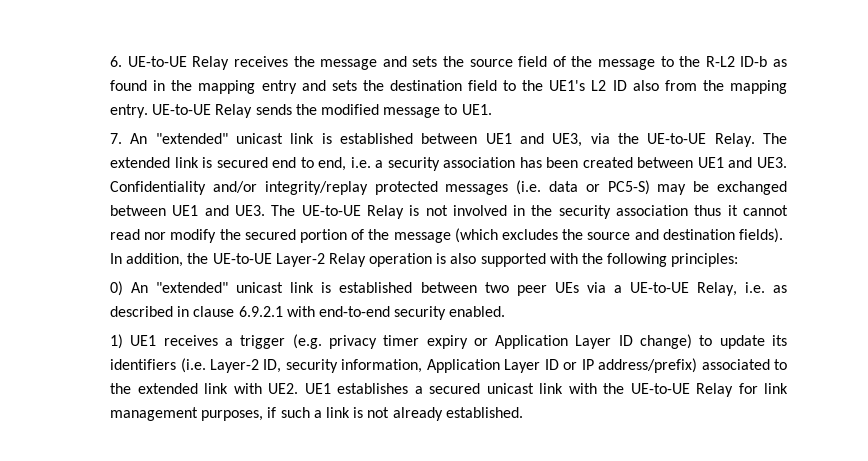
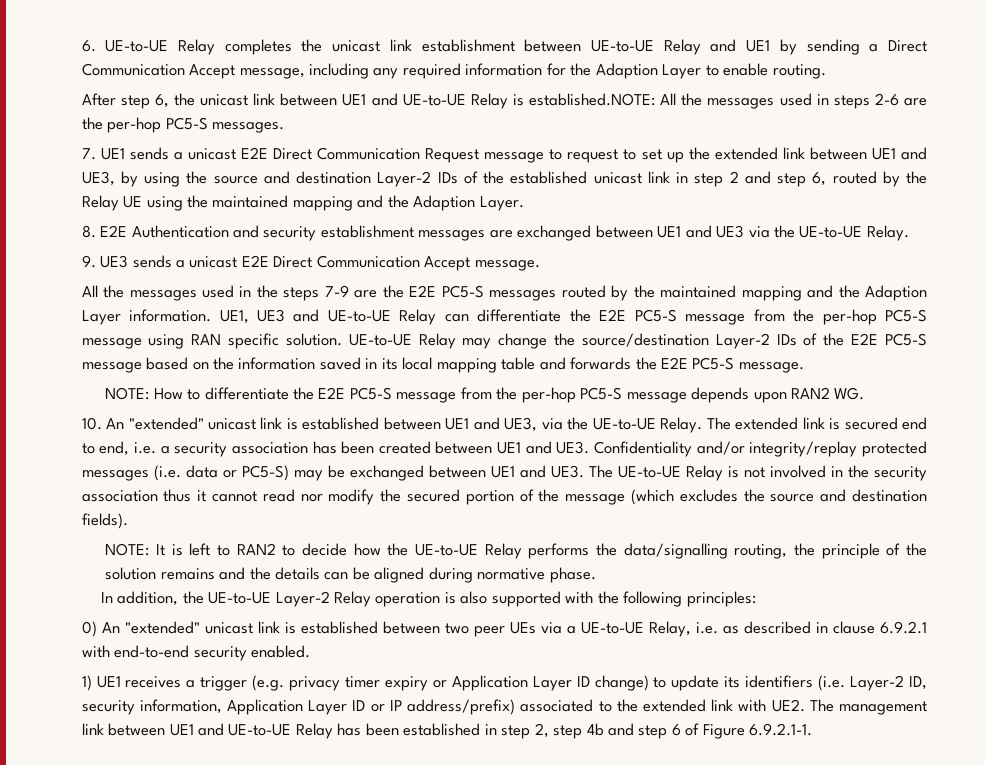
- 6. UE-to-UE Relay receives the message and sets the source field of the message to the R-L2 ID-b as found in the mapping entry and sets the destination field to the UE1's L2 ID also from the mapping entry. UE-to-UE Relay sends the modified message to UE1.
- 7. An "extended" unicast link is established between UE1 and UE3, via the UE-to-UE Relay.
+ 6. UE-to-UE Relay completes the unicast link establishment between UE-to-UE Relay and UE1 by sending a Direct Communication Accept message, including any required information for the Adaption Layer to enable routing.
+ After step 6, the unicast link between UE1 and UE-to-UE Relay is established.NOTE: All the messages used in steps 2-6 are the per-hop PC5-S messages.
+ 7. UE1 sends a unicast E2E Direct Communication Request message to request to set up the extended link between UE1 and UE3, by using the source and destination Layer-2 IDs of the established unicast link in step 2 and step 6, routed by the Relay UE using the maintained mapping and the Adaption Layer.
+ 8. E2E Authentication and security establishment messages are exchanged between UE1 and UE3 via the UE-to-UE Relay.
+ 9. UE3 sends a unicast E2E Direct Communication Accept message.
+ All the messages used in the steps 7-9 are the E2E PC5-S messages routed by the maintained mapping and the Adaption Layer information. UE1, UE3 and UE-to-UE Relay can differentiate the E2E PC5-S message from the per-hop PC5-S message using RAN specific solution. UE-to-UE Relay may change the source/destination Layer-2 IDs of the E2E PC5-S message based on the information saved in its local mapping table and forwards the E2E PC5-S message.
+ NOTE: How to differentiate the E2E PC5-S message from the per-hop PC5-S message depends upon RAN2 WG.
+ 10. An "extended" unicast link is established between UE1 and UE3, via the UE-to-UE Relay.
+ NOTE: It is left to RAN2 to decide how the UE-to-UE Relay performs the data/signalling routing, the principle of the solution remains and the details can be aligned during normative phase.
- 1) UE1 receives a trigger (e.g. privacy timer expiry or Application Layer ID change) to update its identifiers (i.e. Layer-2 ID, security information, Application Layer ID or IP address/prefix) associated to the extended link with UE2. UE1 establishes a secured unicast link with the UE-to-UE Relay for link management purposes, if such a link is not already established.
+ 1) UE1 receives a trigger (e.g. privacy timer expiry or Application Layer ID change) to update its identifiers (i.e. Layer-2 ID, security information, Application Layer ID or IP address/prefix) associated to the extended link with UE2. The management link between UE1 and UE-to-UE Relay has been established in step 2, step 4b and step 6 of Figure 6.9.2.1-1.

